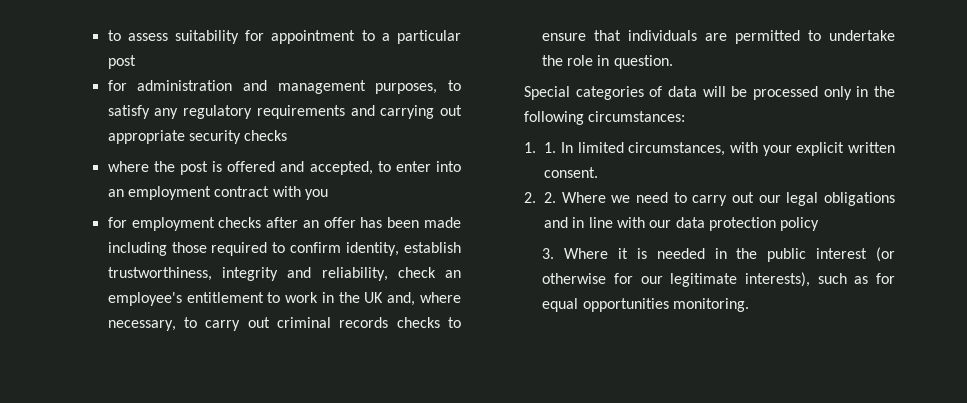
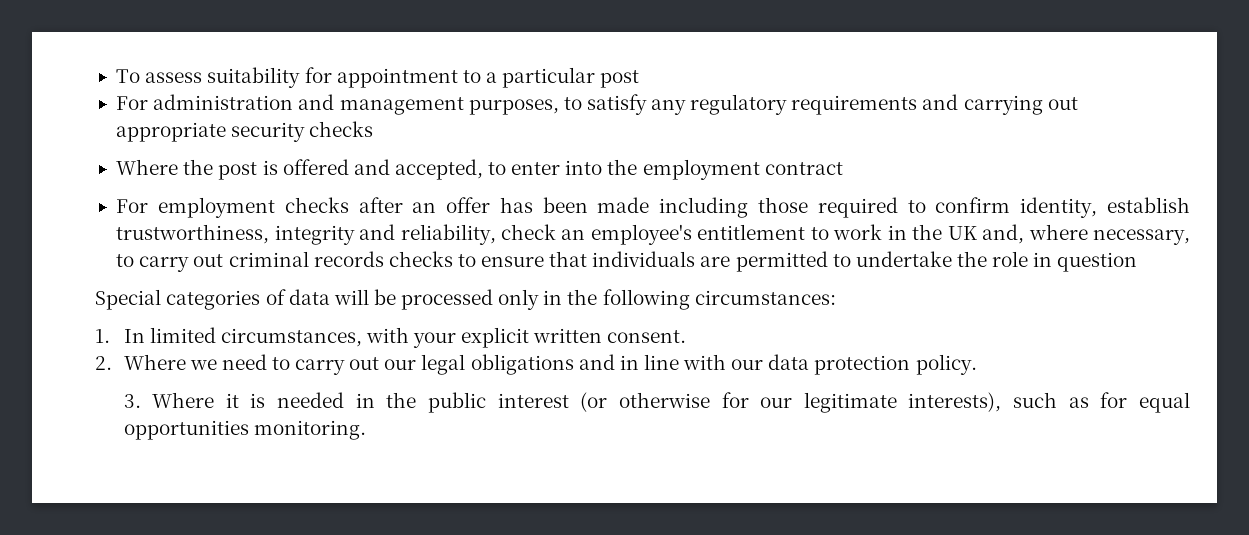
- to assess suitability for appointment to a particular post
+ To assess suitability for appointment to a particular post
- for administration and management purposes, to satisfy any regulatory requirements and carrying out appropriate security checks
+ For administration and management purposes, to satisfy any regulatory requirements and carrying out appropriate security checks
- where the post is offered and accepted, to enter into an employment contract with you
- for employment checks after an offer has been made including those required to confirm identity, establish trustworthiness, integrity and reliability, check an employee's entitlement to work in the UK and, where necessary, to carry out criminal records checks to ensure that individuals are permitted to undertake the role in question.
+ Where the post is offered and accepted, to enter into the employment contract
+ For employment checks after an offer has been made including those required to confirm identity, establish trustworthiness, integrity and reliability, check an employee's entitlement to work in the UK and, where necessary, to carry out criminal records checks to ensure that individuals are permitted to undertake the role in question
- 1. 1. In limited circumstances, with your explicit written consent.
+ 1. In limited circumstances, with your explicit written consent.
- 2. 2. Where we need to carry out our legal obligations and in line with our data protection policy
+ 2. Where we need to carry out our legal obligations and in line with our data protection policy.

